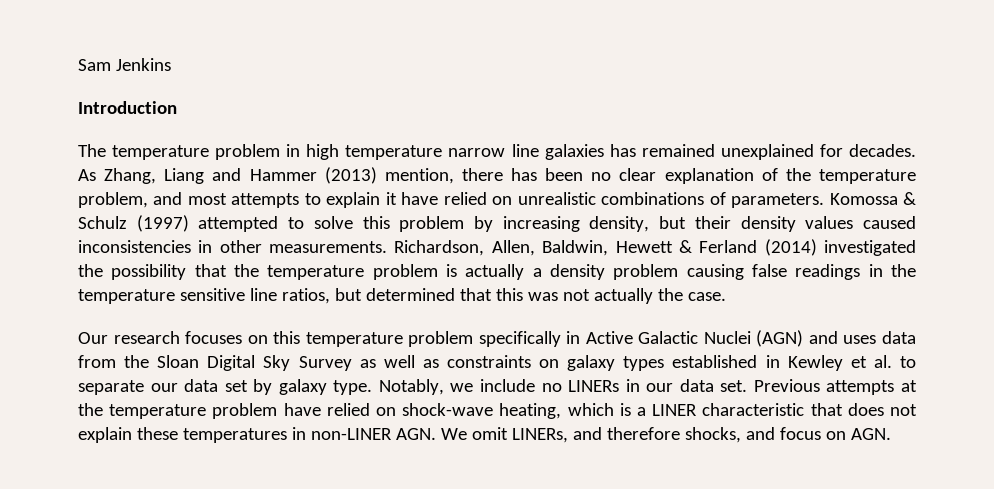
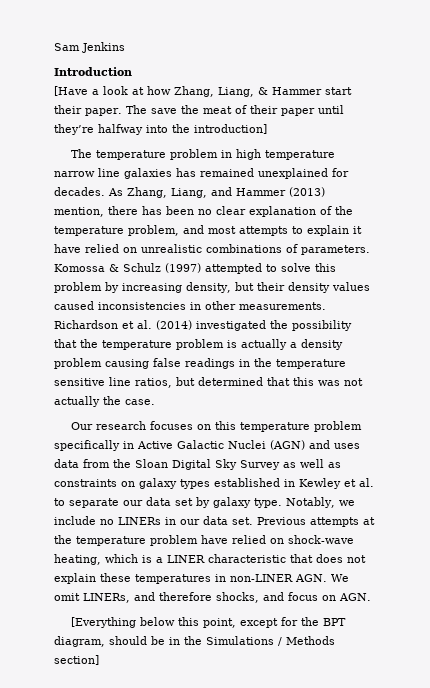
+ [Have a look at how Zhang, Liang, & Hammer start their paper. The save the meat of their paper until they’re halfway into the introduction]
- As Zhang, Liang and Hammer (2013) mention, there has been no clear explanation of the temperature problem, and most attempts to explain it have relied on unrealistic combinations of parameters.
+ As Zhang, Liang, and Hammer (2013) mention, there has been no clear explanation of the temperature problem, and most attempts to explain it have relied on unrealistic combinations of parameters.
- Richardson, Allen, Baldwin, Hewett & Ferland (2014) investigated the possibility that the temperature problem is actually a density problem causing false readings in the temperature sensitive line ratios, but determined that this was not actually the case.
+ Richardson et al. (2014) investigated the possibility that the temperature problem is actually a density problem causing false readings in the temperature sensitive line ratios, but determined that this was not actually the case.
+ [Everything below this point, except for the BPT diagram, should be in the Simulations / Methods section]

